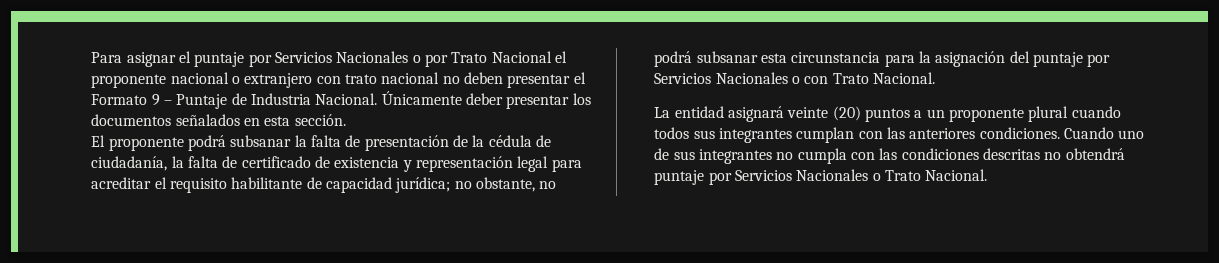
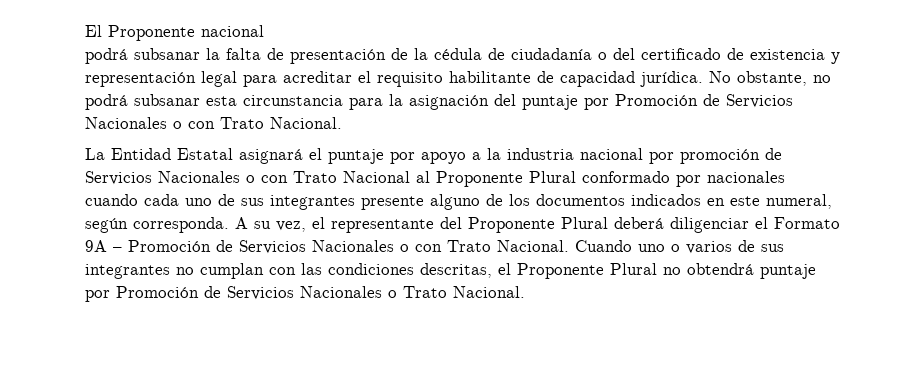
- Para asignar el puntaje por Servicios Nacionales o por Trato Nacional el proponente nacional o extranjero con trato nacional no deben presentar el Formato 9 – Puntaje de Industria Nacional. Únicamente deber presentar los documentos señalados en esta sección.
- El proponente podrá subsanar la falta de presentación de la cédula de ciudadanía, la falta de certificado de existencia y representación legal para acreditar el requisito habilitante de capacidad jurídica; no obstante, no podrá subsanar esta circunstancia para la asignación del puntaje por Servicios Nacionales o con Trato Nacional.
+ El Proponente nacional
+ podrá subsanar la falta de presentación de la cédula de ciudadanía o del certificado de existencia y representación legal para acreditar el requisito habilitante de capacidad jurídica. No obstante, no podrá subsanar esta circunstancia para la asignación del puntaje por Promoción de Servicios Nacionales o con Trato Nacional.
- La entidad asignará veinte (20) puntos a un proponente plural cuando todos sus integrantes cumplan con las anteriores condiciones. Cuando uno de sus integrantes no cumpla con las condiciones descritas no obtendrá puntaje por Servicios Nacionales o Trato Nacional.
+ La Entidad Estatal asignará el puntaje por apoyo a la industria nacional por promoción de Servicios Nacionales o con Trato Nacional al Proponente Plural conformado por nacionales cuando cada uno de sus integrantes presente alguno de los documentos indicados en este numeral, según corresponda. A su vez, el representante del Proponente Plural deberá diligenciar el Formato 9A – Promoción de Servicios Nacionales o con Trato Nacional. Cuando uno o varios de sus integrantes no cumplan con las condiciones descritas, el Proponente Plural no obtendrá puntaje por Promoción de Servicios Nacionales o Trato Nacional.

